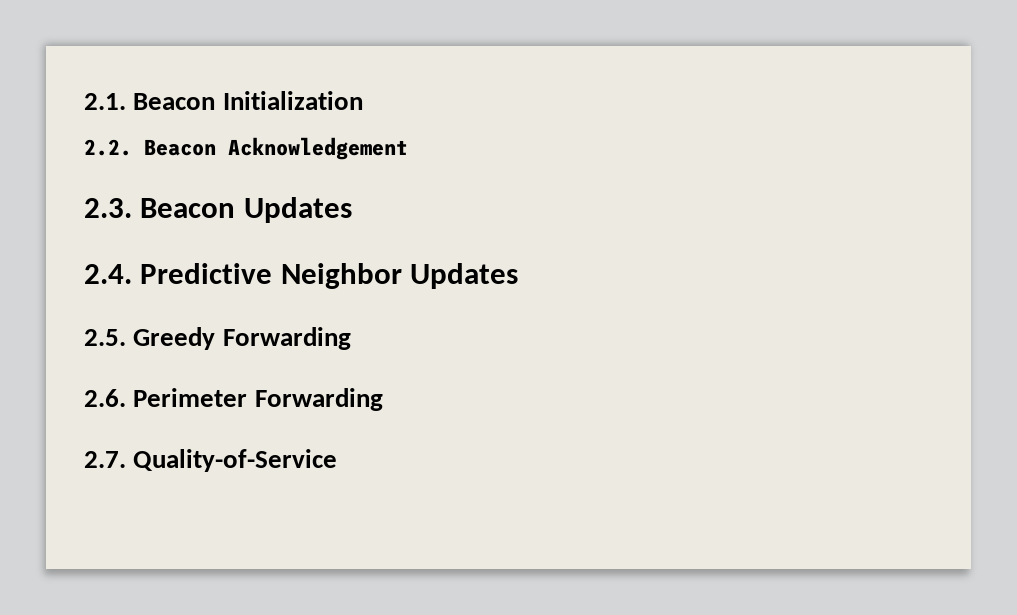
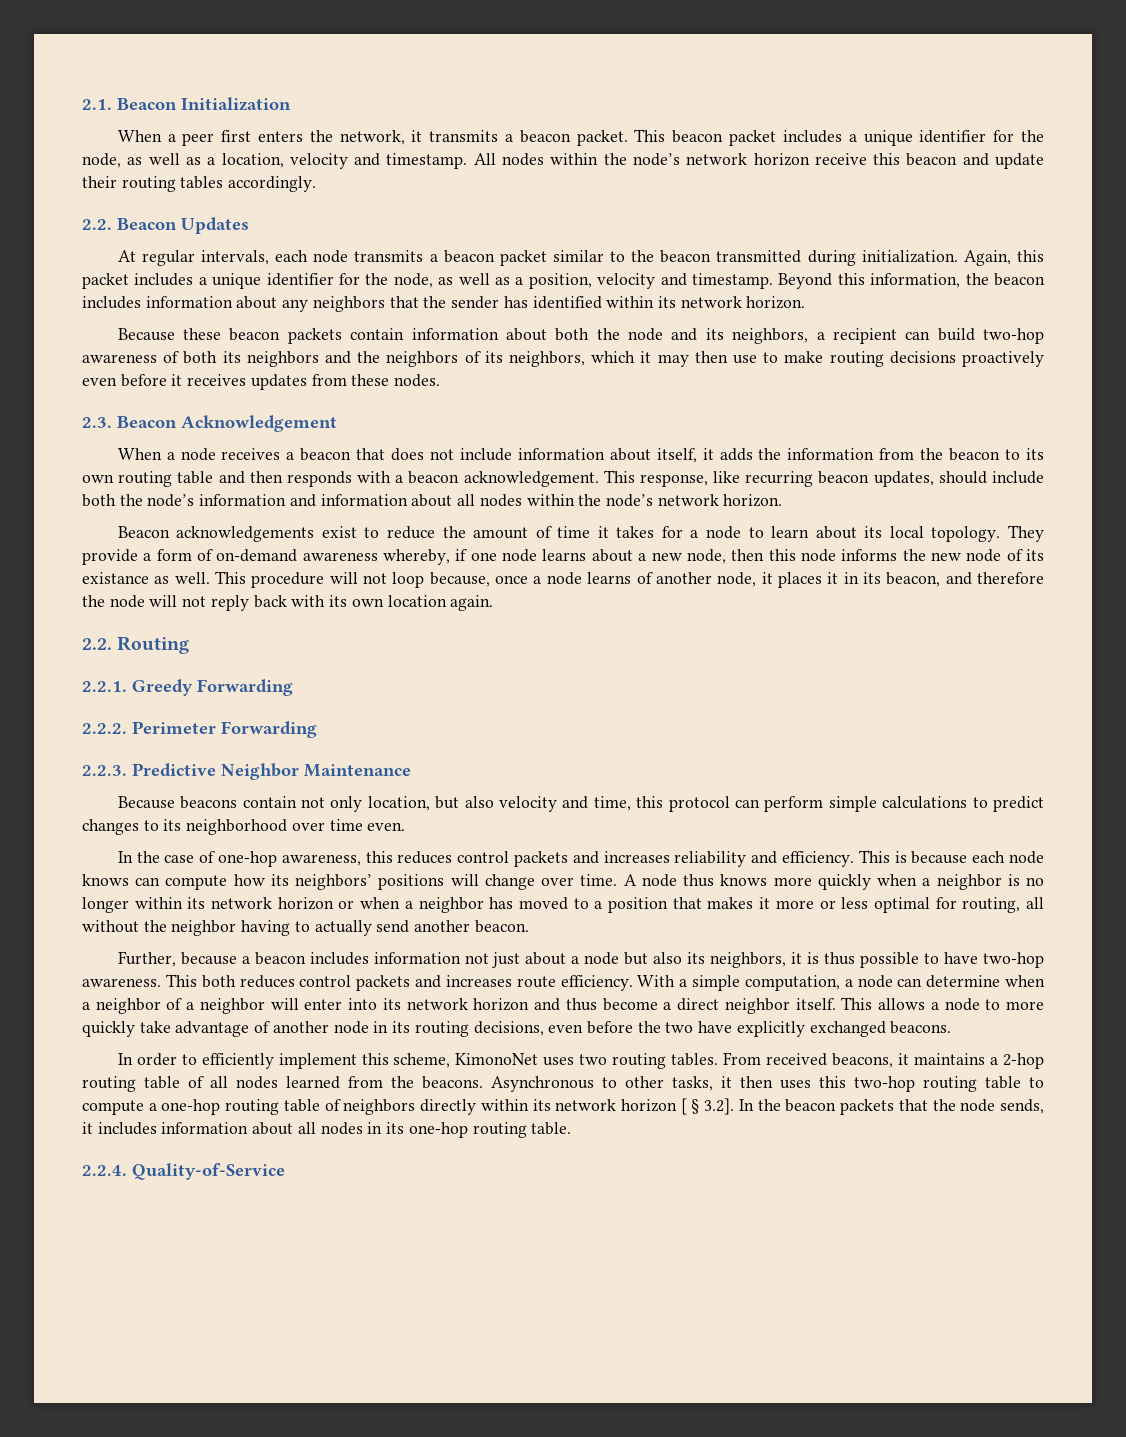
- 2.2. Beacon Acknowledgement
- 2.3. Beacon Updates
- 2.4. Predictive Neighbor Updates
- 2.5. Greedy Forwarding
+ When a peer first enters the network, it transmits a beacon packet. This beacon packet includes a unique identifier for the node, as well as a location, velocity and timestamp. All nodes within the node’s network horizon receive this beacon and update their routing tables accordingly.
+ 2.2. Beacon Updates
+ At regular intervals, each node transmits a beacon packet similar to the beacon transmitted during initialization. Again, this packet includes a unique identifier for the node, as well as a position, velocity and timestamp. Beyond this information, the beacon includes information about any neighbors that the sender has identified within its network horizon.
+ Because these beacon packets contain information about both the node and its neighbors, a recipient can build two-hop awareness of both its neighbors and the neighbors of its neighbors, which it may then use to make routing decisions proactively even before it receives updates from these nodes.
+ 2.3. Beacon Acknowledgement
+ When a node receives a beacon that does not include information about itself, it adds the information from the beacon to its own routing table and then responds with a beacon acknowledgement. This response, like recurring beacon updates, should include both the node’s information and information about all nodes within the node’s network horizon.
+ Beacon acknowledgements exist to reduce the amount of time it takes for a node to learn about its local topology. They provide a form of on-demand awareness whereby, if one node learns about a new node, then this node informs the new node of its existance as well. This procedure will not loop because, once a node learns of another node, it places it in its beacon, and therefore the node will not reply back with its own location again.
+ 2.2. Routing
+ 2.2.1. Greedy Forwarding
- 2.6. Perimeter Forwarding
+ 2.2.2. Perimeter Forwarding
- 2.7. Quality-of-Service
+ 2.2.3. Predictive Neighbor Maintenance
+ Because beacons contain not only location, but also velocity and time, this protocol can perform simple calculations to predict changes to its neighborhood over time even.
+ In the case of one-hop awareness, this reduces control packets and increases reliability and efficiency. This is because each node knows can compute how its neighbors’ positions will change over time. A node thus knows more quickly when a neighbor is no longer within its network horizon or when a neighbor has moved to a position that makes it more or less optimal for routing, all without the neighbor having to actually send another beacon.
+ Further, because a beacon includes information not just about a node but also its neighbors, it is thus possible to have two-hop awareness. This both reduces control packets and increases route efficiency. With a simple computation, a node can determine when a neighbor of a neighbor will enter into its network horizon and thus become a direct neighbor itself. This allows a node to more quickly take advantage of another node in its routing decisions, even before the two have explicitly exchanged beacons.
+ In order to efficiently implement this scheme, KimonoNet uses two routing tables. From received beacons, it maintains a 2-hop routing table of all nodes learned from the beacons. Asynchronous to other tasks, it then uses this two-hop routing table to compute a one-hop routing table of neighbors directly within its network horizon [ § 3.2]. In the beacon packets that the node sends, it includes information about all nodes in its one-hop routing table.
+ 2.2.4. Quality-of-Service

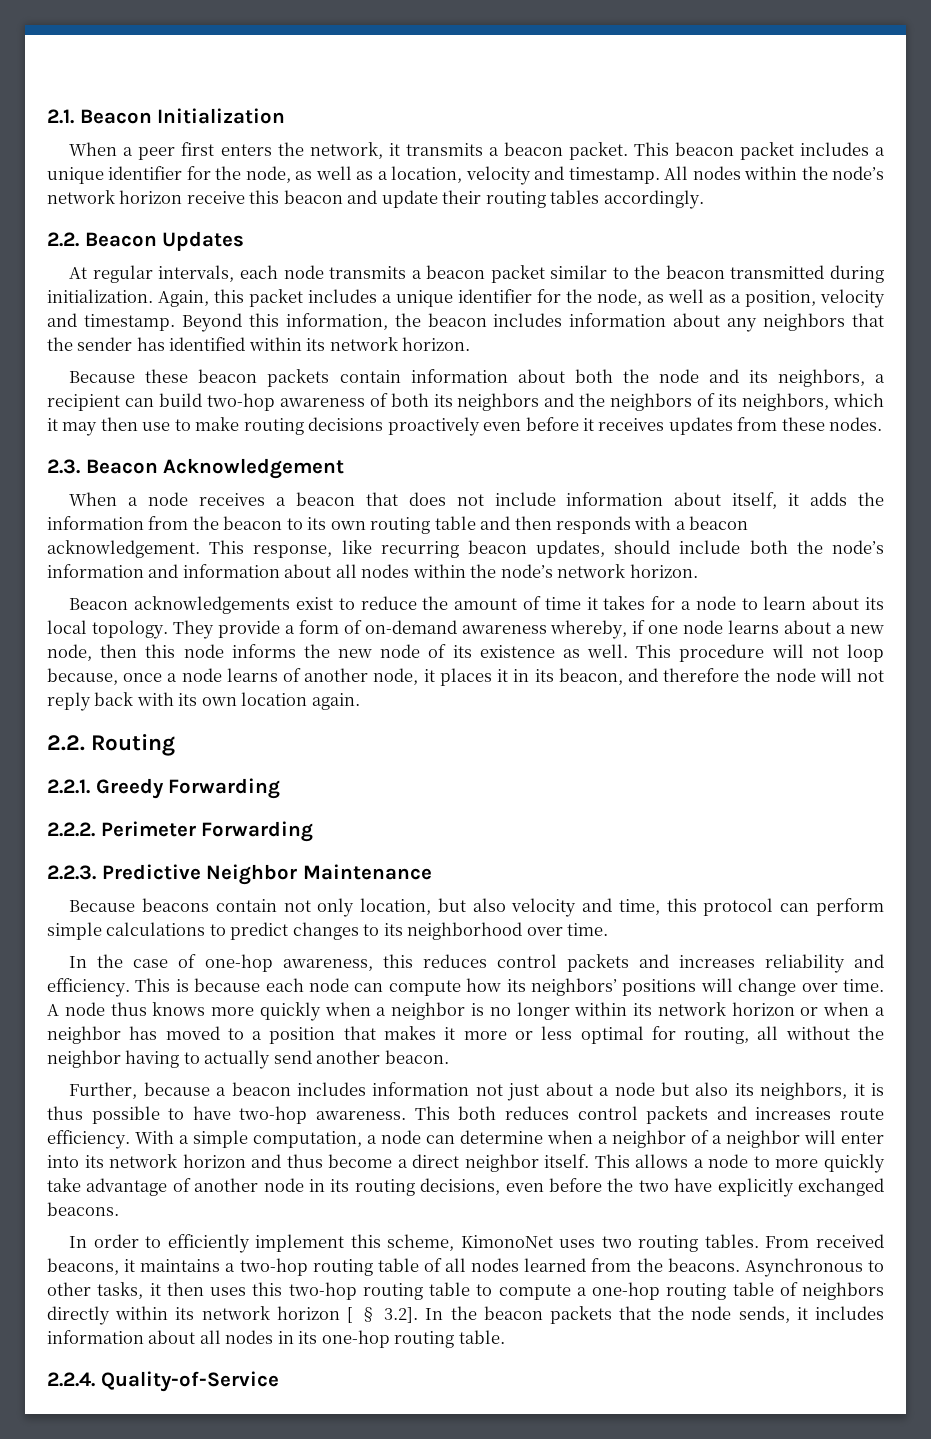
- They provide a form of on-demand awareness whereby, if one node learns about a new node, then this node informs the new node of its existance as well.
+ They provide a form of on-demand awareness whereby, if one node learns about a new node, then this node informs the new node of its existence as well.
- Because beacons contain not only location, but also velocity and time, this protocol can perform simple calculations to predict changes to its neighborhood over time even.
+ Because beacons contain not only location, but also velocity and time, this protocol can perform simple calculations to predict changes to its neighborhood over time.
- This is because each node knows can compute how its neighbors’ positions will change over time.
+ This is because each node can compute how its neighbors’ positions will change over time.
- From received beacons, it maintains a 2-hop routing table of all nodes learned from the beacons.
+ From received beacons, it maintains a two-hop routing table of all nodes learned from the beacons.

